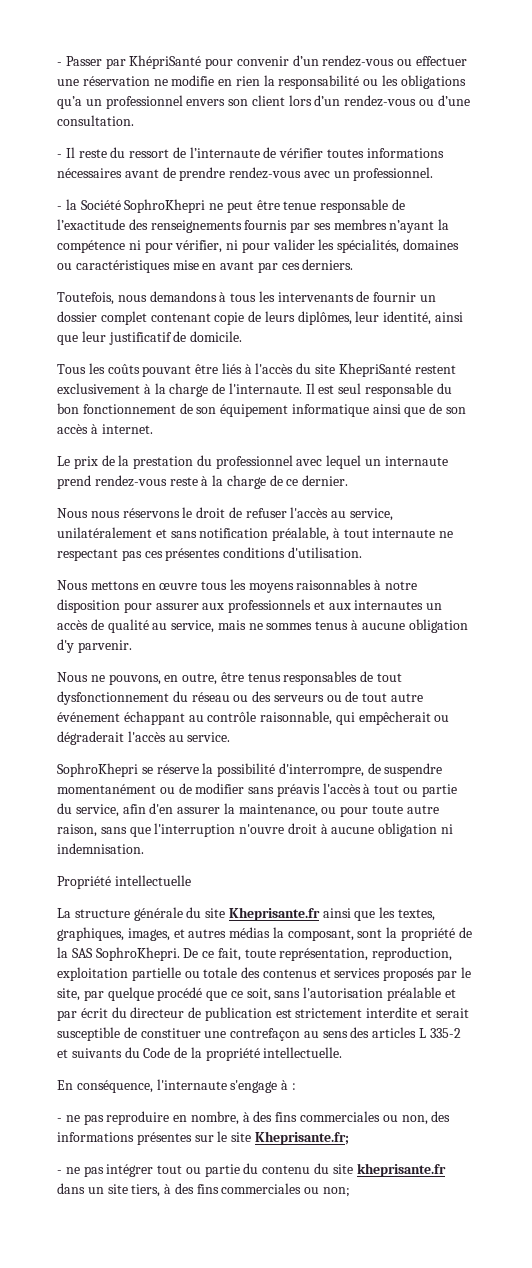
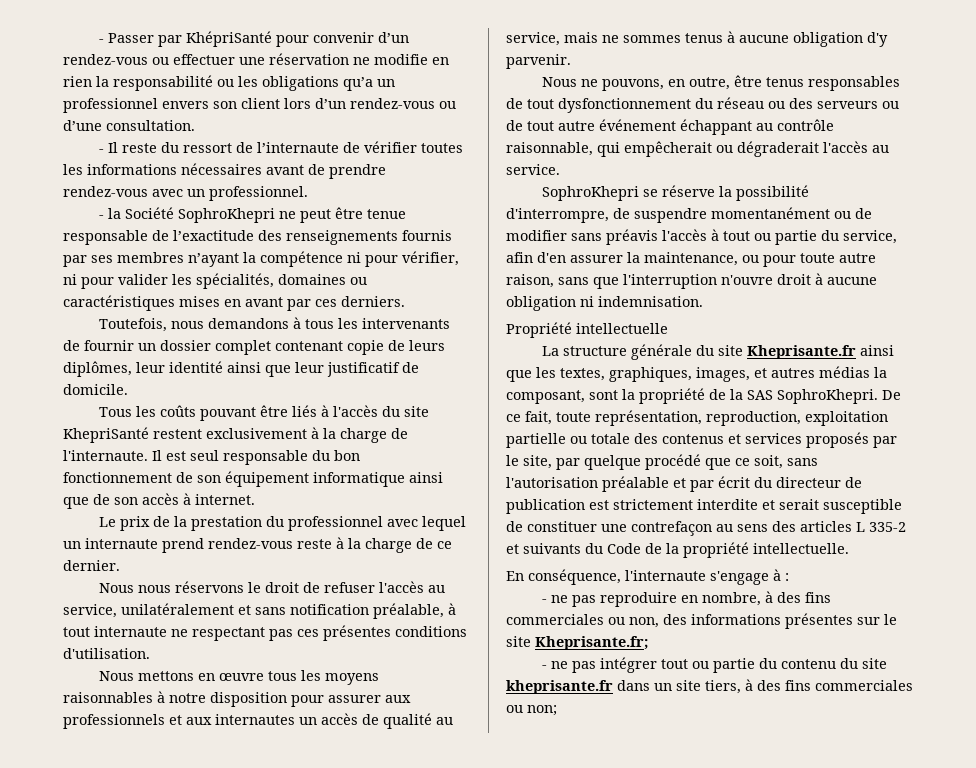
- - Il reste du ressort de l’internaute de vérifier toutes informations nécessaires avant de prendre rendez-vous avec un professionnel.
+ - Il reste du ressort de l’internaute de vérifier toutes les informations nécessaires avant de prendre rendez-vous avec un professionnel.
- - la Société SophroKhepri ne peut être tenue responsable de l’exactitude des renseignements fournis par ses membres n’ayant la compétence ni pour vérifier, ni pour valider les spécialités, domaines ou caractéristiques mise en avant par ces derniers.
+ - la Société SophroKhepri ne peut être tenue responsable de l’exactitude des renseignements fournis par ses membres n’ayant la compétence ni pour vérifier, ni pour valider les spécialités, domaines ou caractéristiques mises en avant par ces derniers.
- Toutefois, nous demandons à tous les intervenants de fournir un dossier complet contenant copie de leurs diplômes, leur identité, ainsi que leur justificatif de domicile.
+ Toutefois, nous demandons à tous les intervenants de fournir un dossier complet contenant copie de leurs diplômes, leur identité ainsi que leur justificatif de domicile.

